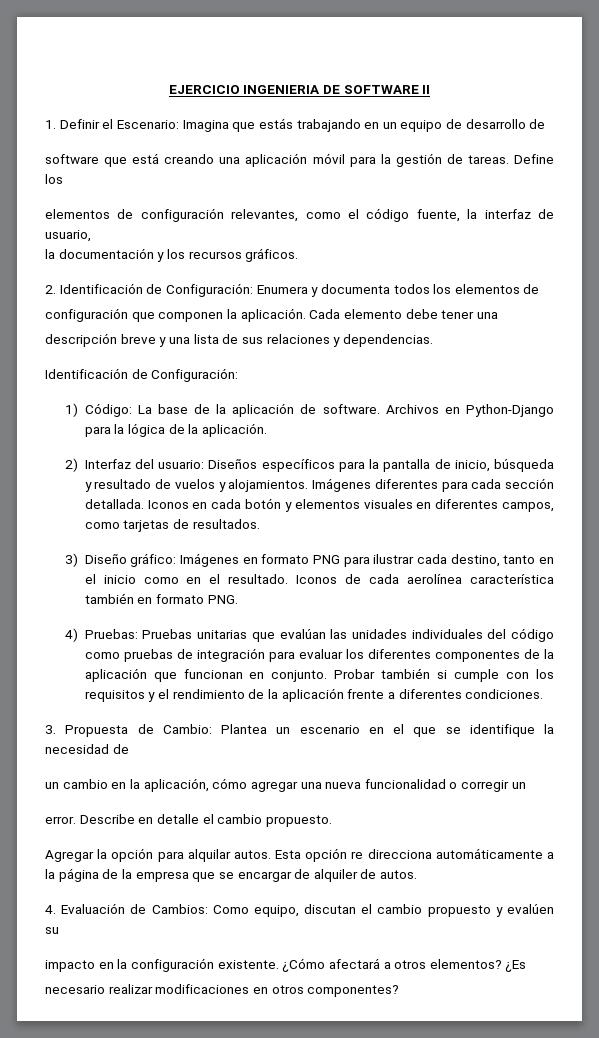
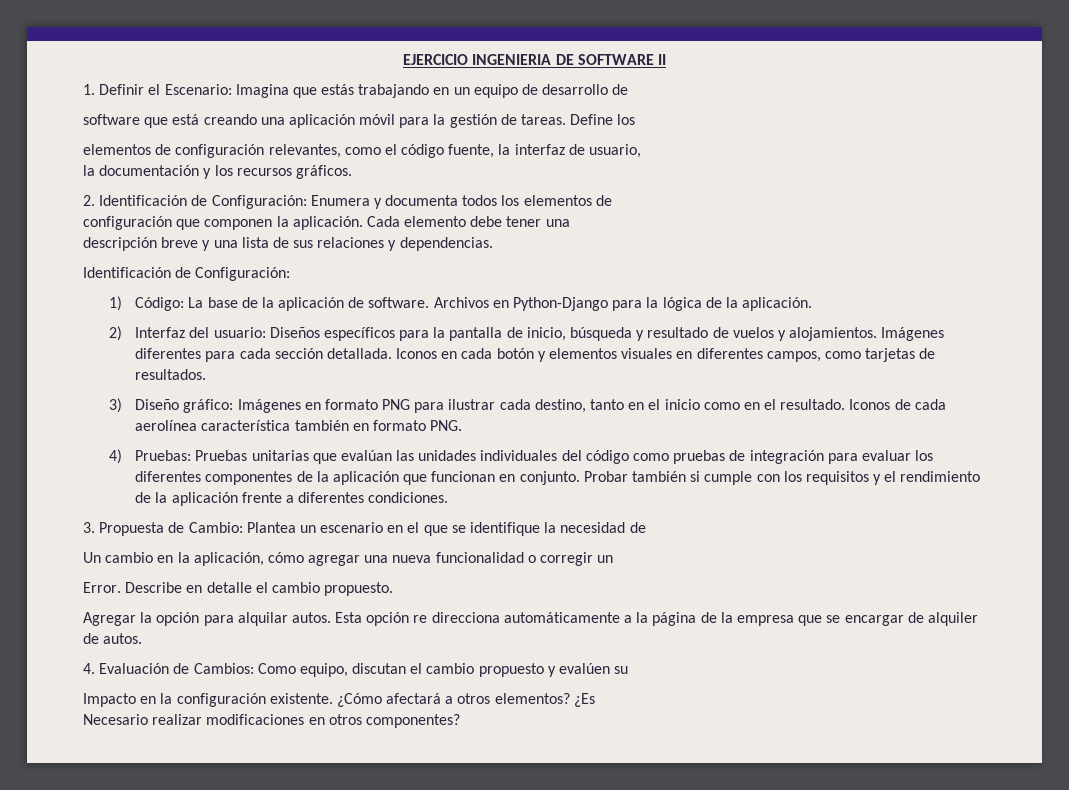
- un cambio en la aplicación, cómo agregar una nueva funcionalidad o corregir un
+ Un cambio en la aplicación, cómo agregar una nueva funcionalidad o corregir un
- error.
+ Error.
- impacto en la configuración existente.
+ Impacto en la configuración existente.
- necesario realizar modificaciones en otros componentes?
+ Necesario realizar modificaciones en otros componentes?

